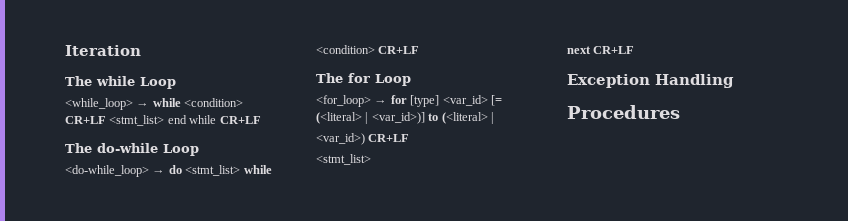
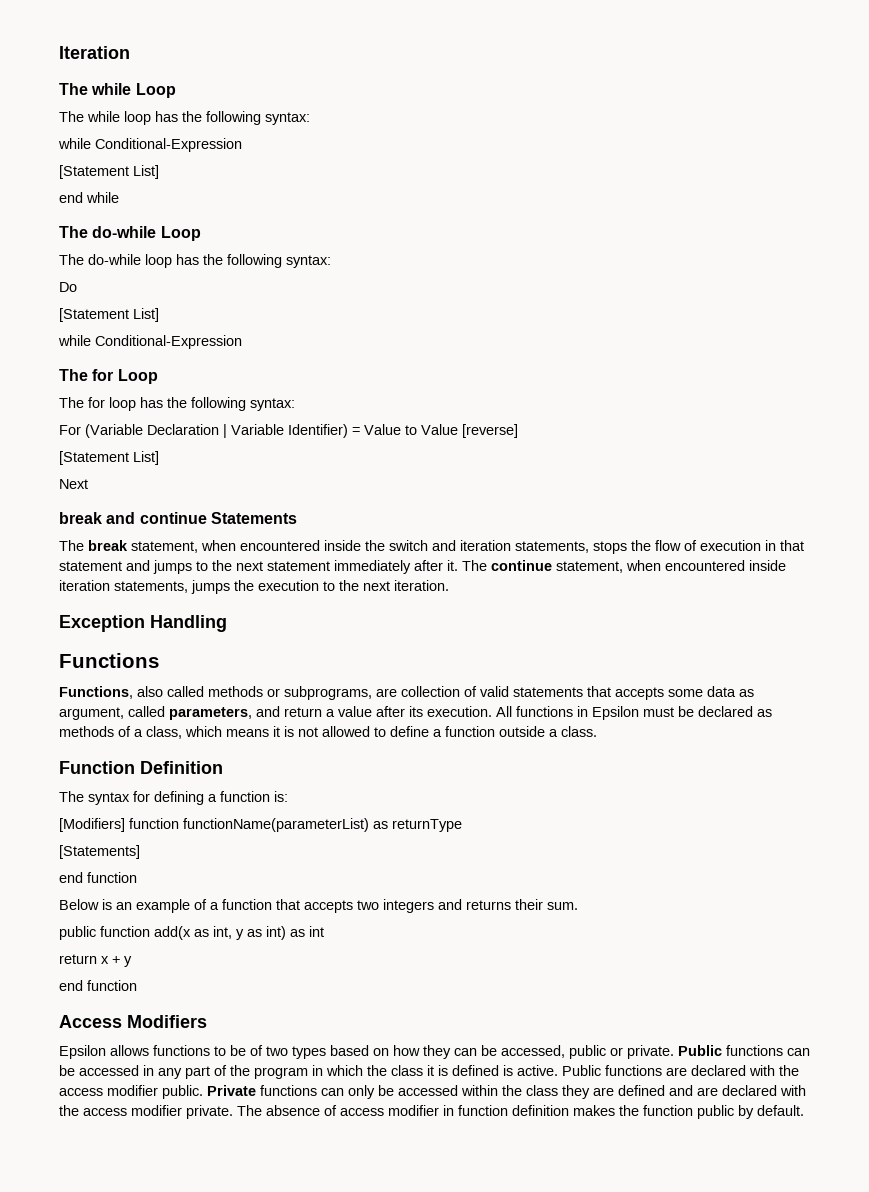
- <while_loop> → while <condition> CR+LF <stmt_list> end while CR+LF
+ The while loop has the following syntax:
+ while Conditional-Expression
+ [Statement List]
+ end while
- <do-while_loop> → do <stmt_list> while <condition> CR+LF
+ The do-while loop has the following syntax:
+ Do
+ [Statement List]
+ while Conditional-Expression
  The for Loop
- <for_loop> → for [type] <var_id> [= (<literal> | <var_id>)] to (<literal> |
- <var_id>) CR+LF
- <stmt_list>
- next CR+LF
+ The for loop has the following syntax:
+ For (Variable Declaration | Variable Identifier) = Value to Value [reverse]
+ [Statement List]
+ Next
+ break and continue Statements
+ The break statement, when encountered inside the switch and iteration statements, stops the flow of execution in that statement and jumps to the next statement immediately after it. The continue statement, when encountered inside iteration statements, jumps the execution to the next iteration.
  Exception Handling
- Procedures
+ Functions
+ Functions, also called methods or subprograms, are collection of valid statements that accepts some data as argument, called parameters, and return a value after its execution. All functions in Epsilon must be declared as methods of a class, which means it is not allowed to define a function outside a class.
+ Function Definition
+ The syntax for defining a function is:
+ [Modifiers] function functionName(parameterList) as returnType
+ [Statements]
+ end function
+ Below is an example of a function that accepts two integers and returns their sum.
+ public function add(x as int, y as int) as int
+ return x + y
+ end function
+ Access Modifiers
+ Epsilon allows functions to be of two types based on how they can be accessed, public or private. Public functions can be accessed in any part of the program in which the class it is defined is active. Public functions are declared with the access modifier public. Private functions can only be accessed within the class they are defined and are declared with the access modifier private. The absence of access modifier in function definition makes the function public by default.

